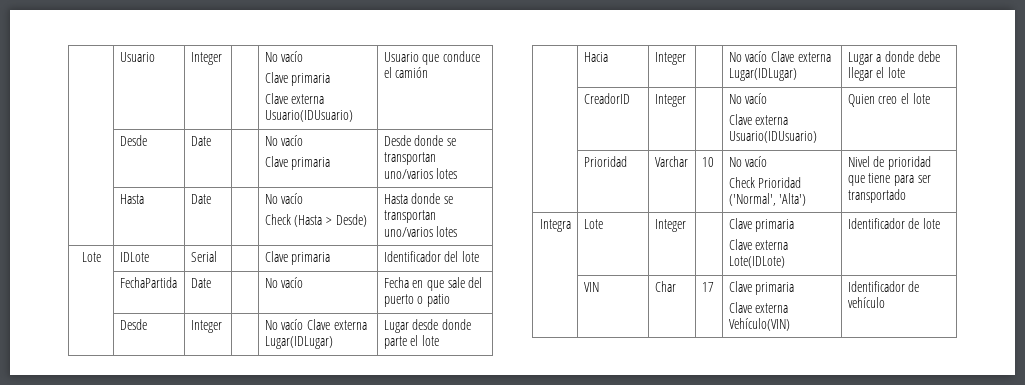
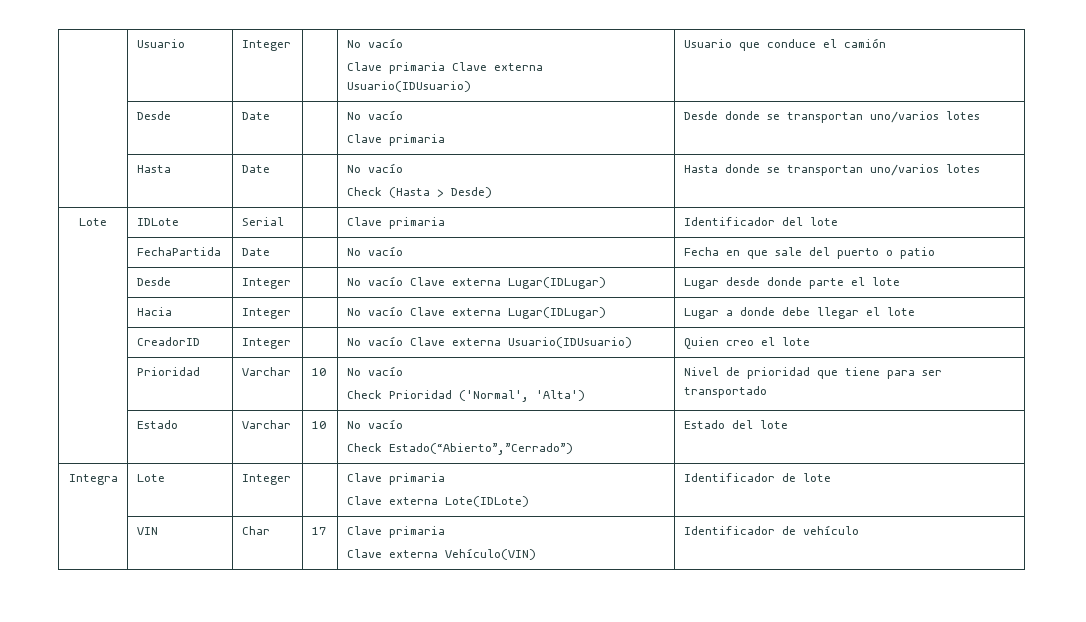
  | Usuario | Integer | | No vacío
- Clave primaria
- Clave externa Usuario(IDUsuario) | Usuario que conduce el camión
+ Clave primaria Clave externa Usuario(IDUsuario) | Usuario que conduce el camión
- | CreadorID | Integer | | No vacío
- Clave externa Usuario(IDUsuario) | Quien creo el lote
+ | CreadorID | Integer | | No vacío Clave externa Usuario(IDUsuario) | Quien creo el lote
+ | Estado | Varchar | 10 | No vacío
+ Check Estado(“Abierto”,”Cerrado”) | Estado del lote

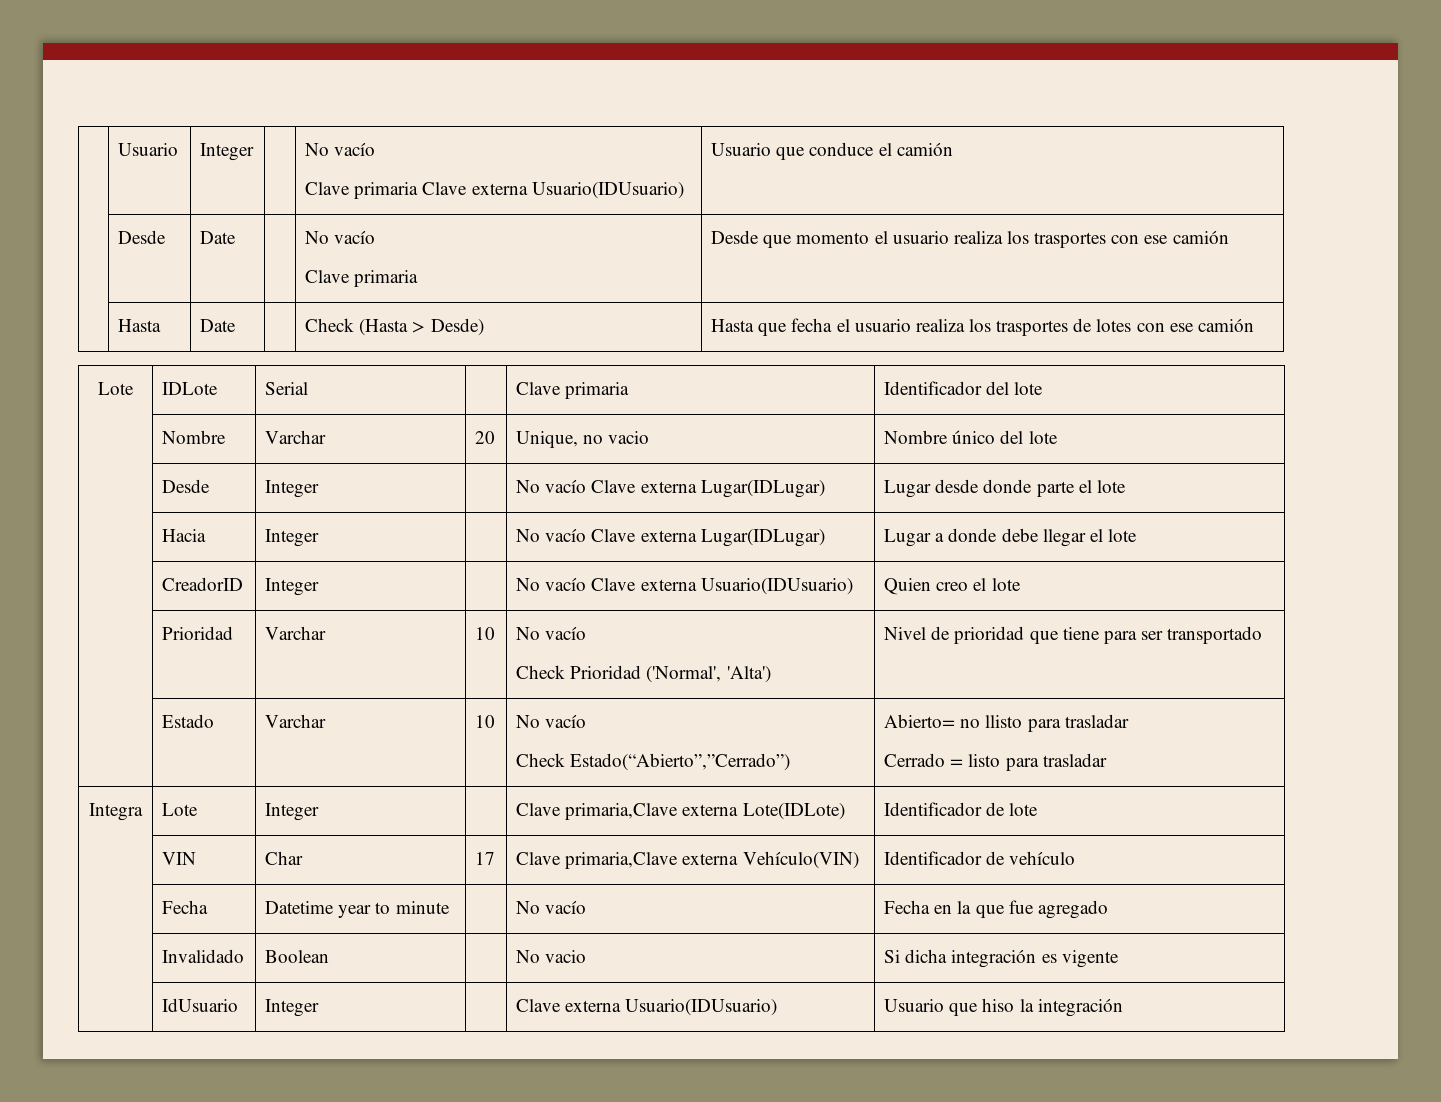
  | Desde | Date | | No vacío
- Clave primaria | Desde donde se transportan uno/varios lotes
+ Clave primaria | Desde que momento el usuario realiza los trasportes con ese camión
- | Hasta | Date | | No vacío
- Check (Hasta > Desde) | Hasta donde se transportan uno/varios lotes
+ | Hasta | Date | | Check (Hasta > Desde) | Hasta que fecha el usuario realiza los trasportes de lotes con ese camión
- | FechaPartida | Date | | No vacío | Fecha en que sale del puerto o patio
+ | Nombre | Varchar | 20 | Unique, no vacio | Nombre único del lote
  | Estado | Varchar | 10 | No vacío
- Check Estado(“Abierto”,”Cerrado”) | Estado del lote
+ Check Estado(“Abierto”,”Cerrado”) | Abierto= no llisto para trasladar
+ Cerrado = listo para trasladar
- Integra | Lote | Integer | | Clave primaria
- Clave externa Lote(IDLote) | Identificador de lote
+ Integra | Lote | Integer | | Clave primaria,Clave externa Lote(IDLote) | Identificador de lote
- | VIN | Char | 17 | Clave primaria
- Clave externa Vehículo(VIN) | Identificador de vehículo
+ | VIN | Char | 17 | Clave primaria,Clave externa Vehículo(VIN) | Identificador de vehículo
+ | Fecha | Datetime year to minute | | No vacío | Fecha en la que fue agregado
+ | Invalidado | Boolean | | No vacio | Si dicha integración es vigente
+ | IdUsuario | Integer | | Clave externa Usuario(IDUsuario) | Usuario que hiso la integración

